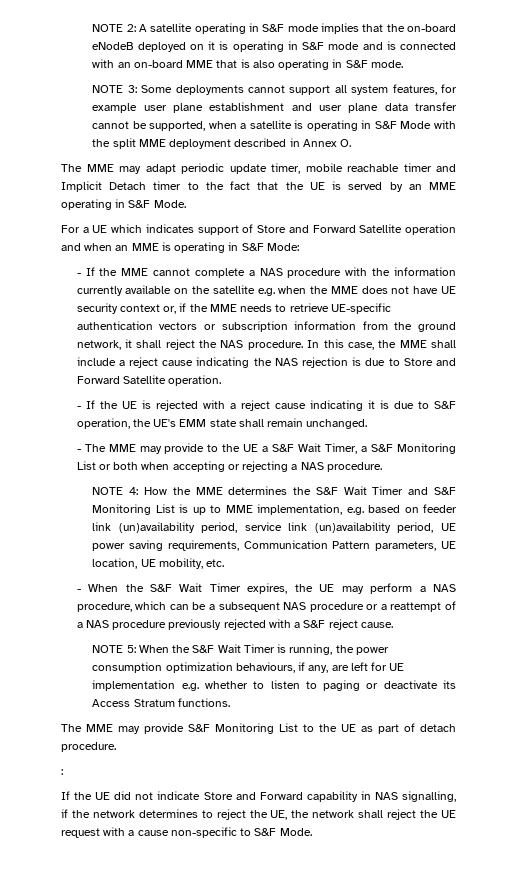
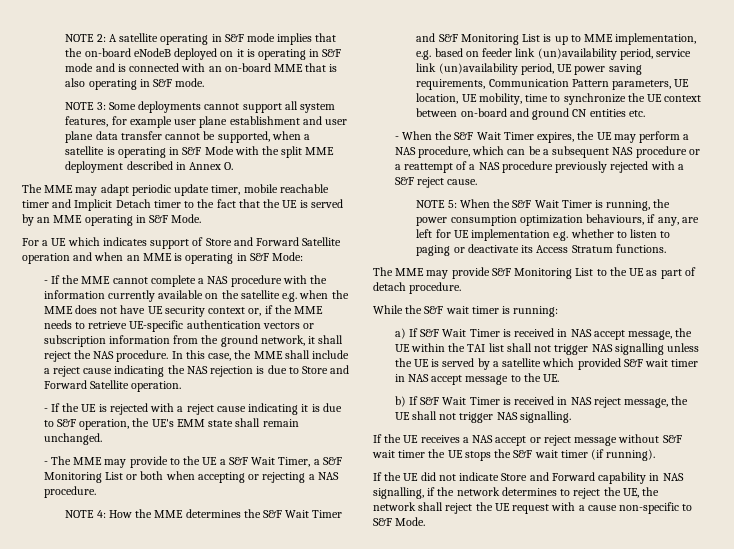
- NOTE 4: How the MME determines the S&F Wait Timer and S&F Monitoring List is up to MME implementation, e.g. based on feeder link (un)availability period, service link (un)availability period, UE power saving requirements, Communication Pattern parameters, UE location, UE mobility, etc.
+ NOTE 4: How the MME determines the S&F Wait Timer and S&F Monitoring List is up to MME implementation, e.g. based on feeder link (un)availability period, service link (un)availability period, UE power saving requirements, Communication Pattern parameters, UE location, UE mobility, time to synchronize the UE context between on-board and ground CN entities etc.
- :
+ While the S&F wait timer is running:
+ a) If S&F Wait Timer is received in NAS accept message, the UE within the TAI list shall not trigger NAS signalling unless the UE is served by a satellite which provided S&F wait timer in NAS accept message to the UE.
+ b) If S&F Wait Timer is received in NAS reject message, the UE shall not trigger NAS signalling.
+ If the UE receives a NAS accept or reject message without S&F wait timer the UE stops the S&F wait timer (if running).

